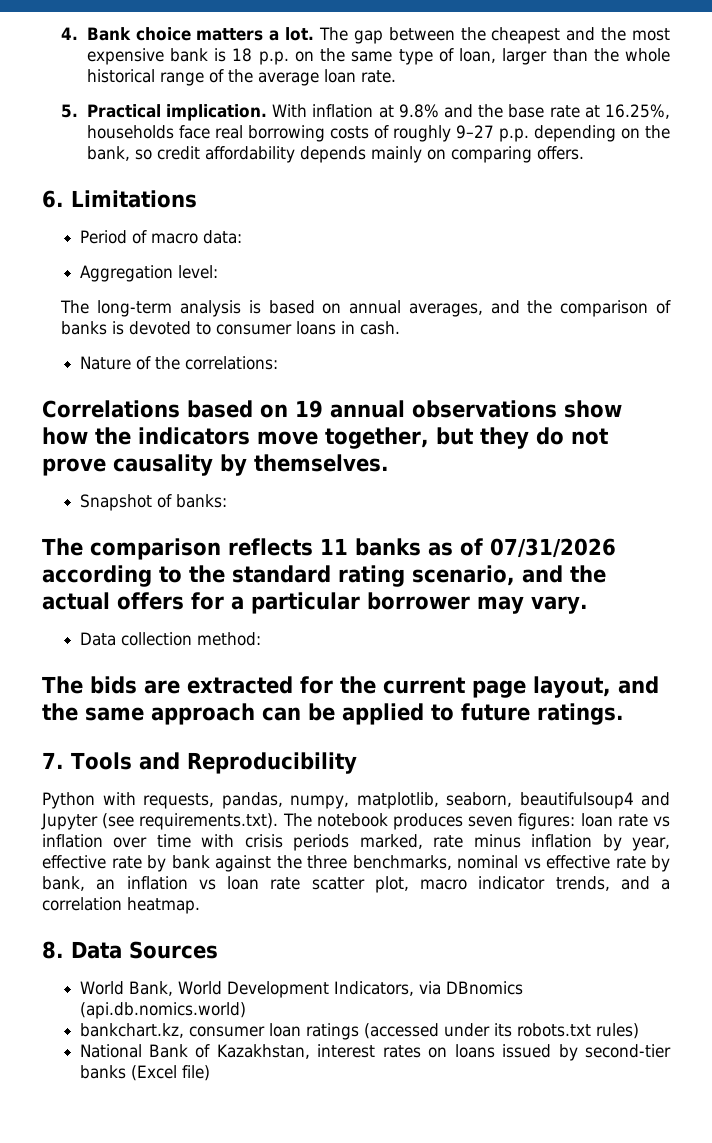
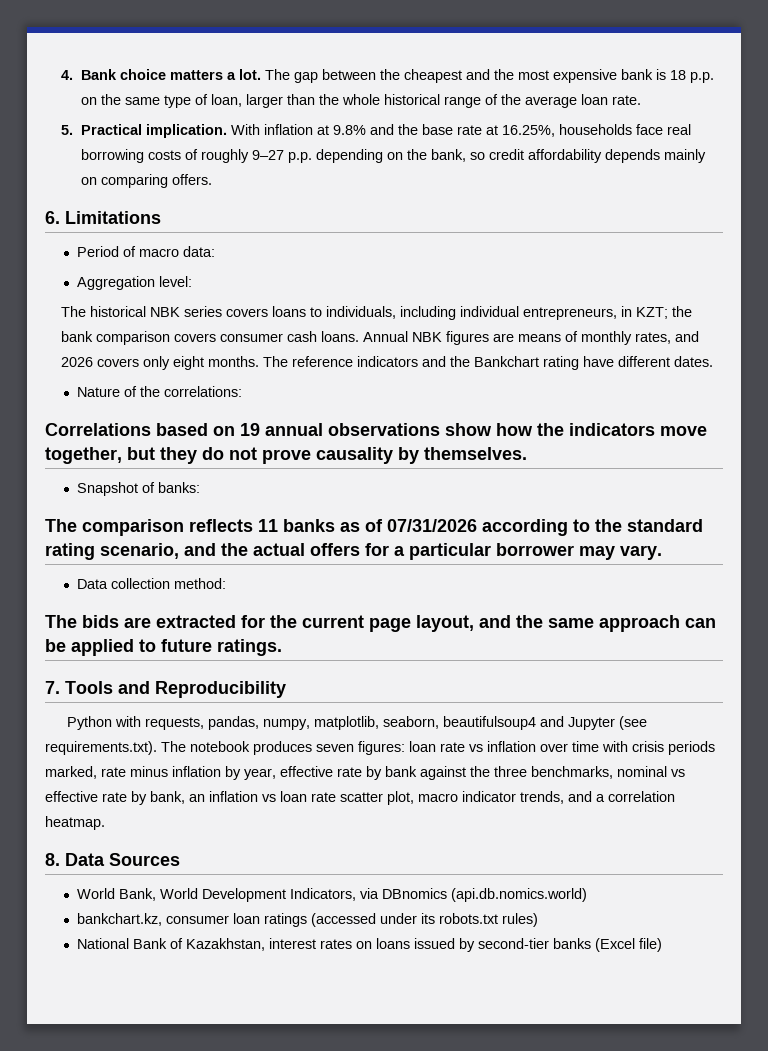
- The long-term analysis is based on annual averages, and the comparison of banks is devoted to consumer loans in cash.
+ The historical NBK series covers loans to individuals, including individual entrepreneurs, in KZT; the bank comparison covers consumer cash loans. Annual NBK figures are means of monthly rates, and 2026 covers only eight months. The reference indicators and the Bankchart rating have different dates.

